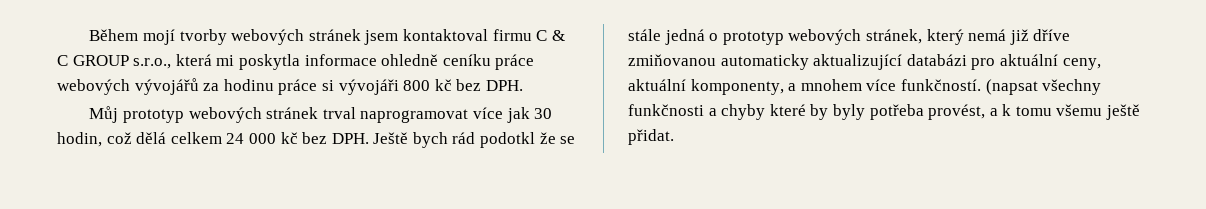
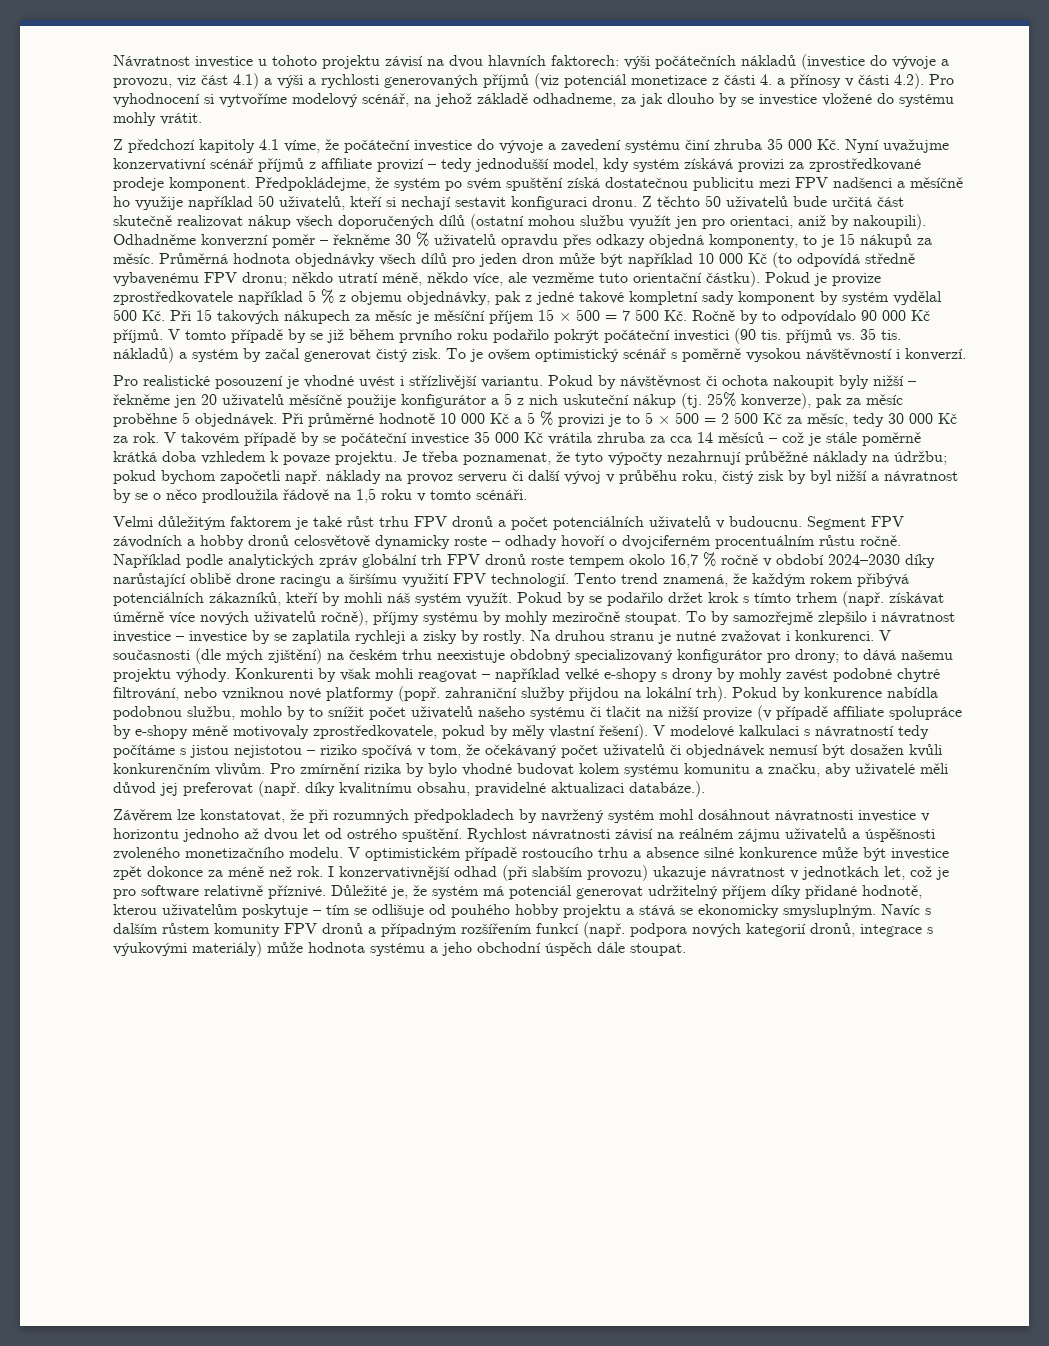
- Během mojí tvorby webových stránek jsem kontaktoval firmu C & C GROUP s.r.o., která mi poskytla informace ohledně ceníku práce webových vývojářů za hodinu práce si vývojáři 800 kč bez DPH.
- Můj prototyp webových stránek trval naprogramovat více jak 30 hodin, což dělá celkem 24 000 kč bez DPH. Ještě bych rád podotkl že se stále jedná o prototyp webových stránek, který nemá již dříve zmiňovanou automaticky aktualizující databázi pro aktuální ceny, aktuální komponenty, a mnohem více funkčností. (napsat všechny funkčnosti a chyby které by byly potřeba provést, a k tomu všemu ještě přidat.
+ Návratnost investice u tohoto projektu závisí na dvou hlavních faktorech: výši počátečních nákladů (investice do vývoje a provozu, viz část 4.1) a výši a rychlosti generovaných příjmů (viz potenciál monetizace z části 4. a přínosy v části 4.2). Pro vyhodnocení si vytvoříme modelový scénář, na jehož základě odhadneme, za jak dlouho by se investice vložené do systému mohly vrátit.
+ Z předchozí kapitoly 4.1 víme, že počáteční investice do vývoje a zavedení systému činí zhruba 35 000 Kč. Nyní uvažujme konzervativní scénář příjmů z affiliate provizí – tedy jednodušší model, kdy systém získává provizi za zprostředkované prodeje komponent. Předpokládejme, že systém po svém spuštění získá dostatečnou publicitu mezi FPV nadšenci a měsíčně ho využije například 50 uživatelů, kteří si nechají sestavit konfiguraci dronu. Z těchto 50 uživatelů bude určitá část skutečně realizovat nákup všech doporučených dílů (ostatní mohou službu využít jen pro orientaci, aniž by nakoupili). Odhadněme konverzní poměr – řekněme 30 % uživatelů opravdu přes odkazy objedná komponenty, to je 15 nákupů za měsíc. Průměrná hodnota objednávky všech dílů pro jeden dron může být například 10 000 Kč (to odpovídá středně vybavenému FPV dronu; někdo utratí méně, někdo více, ale vezměme tuto orientační částku). Pokud je provize zprostředkovatele například 5 % z objemu objednávky, pak z jedné takové kompletní sady komponent by systém vydělal 500 Kč. Při 15 takových nákupech za měsíc je měsíční příjem 15 × 500 = 7 500 Kč. Ročně by to odpovídalo 90 000 Kč příjmů. V tomto případě by se již během prvního roku podařilo pokrýt počáteční investici (90 tis. příjmů vs. 35 tis. nákladů) a systém by začal generovat čistý zisk. To je ovšem optimistický scénář s poměrně vysokou návštěvností i konverzí.
+ Pro realistické posouzení je vhodné uvést i střízlivější variantu. Pokud by návštěvnost či ochota nakoupit byly nižší – řekněme jen 20 uživatelů měsíčně použije konfigurátor a 5 z nich uskuteční nákup (tj. 25% konverze), pak za měsíc proběhne 5 objednávek. Při průměrné hodnotě 10 000 Kč a 5 % provizi je to 5 × 500 = 2 500 Kč za měsíc, tedy 30 000 Kč za rok. V takovém případě by se počáteční investice 35 000 Kč vrátila zhruba za cca 14 měsíců – což je stále poměrně krátká doba vzhledem k povaze projektu. Je třeba poznamenat, že tyto výpočty nezahrnují průběžné náklady na údržbu; pokud bychom započetli např. náklady na provoz serveru či další vývoj v průběhu roku, čistý zisk by byl nižší a návratnost by se o něco prodloužila řádově na 1,5 roku v tomto scénáři.
+ Velmi důležitým faktorem je také růst trhu FPV dronů a počet potenciálních uživatelů v budoucnu. Segment FPV závodních a hobby dronů celosvětově dynamicky roste – odhady hovoří o dvojciferném procentuálním růstu ročně. Například podle analytických zpráv globální trh FPV dronů roste tempem okolo 16,7 % ročně v období 2024–2030 díky narůstající oblibě drone racingu a širšímu využití FPV technologií. Tento trend znamená, že každým rokem přibývá potenciálních zákazníků, kteří by mohli náš systém využít. Pokud by se podařilo držet krok s tímto trhem (např. získávat úměrně více nových uživatelů ročně), příjmy systému by mohly meziročně stoupat. To by samozřejmě zlepšilo i návratnost investice – investice by se zaplatila rychleji a zisky by rostly. Na druhou stranu je nutné zvažovat i konkurenci. V současnosti (dle mých zjištění) na českém trhu neexistuje obdobný specializovaný konfigurátor pro drony; to dává našemu projektu výhody. Konkurenti by však mohli reagovat – například velké e-shopy s drony by mohly zavést podobné chytré filtrování, nebo vzniknou nové platformy (popř. zahraniční služby přijdou na lokální trh). Pokud by konkurence nabídla podobnou službu, mohlo by to snížit počet uživatelů našeho systému či tlačit na nižší provize (v případě affiliate spolupráce by e-shopy méně motivovaly zprostředkovatele, pokud by měly vlastní řešení). V modelové kalkulaci s návratností tedy počítáme s jistou nejistotou – riziko spočívá v tom, že očekávaný počet uživatelů či objednávek nemusí být dosažen kvůli konkurenčním vlivům. Pro zmírnění rizika by bylo vhodné budovat kolem systému komunitu a značku, aby uživatelé měli důvod jej preferovat (např. díky kvalitnímu obsahu, pravidelné aktualizaci databáze.).
+ Závěrem lze konstatovat, že při rozumných předpokladech by navržený systém mohl dosáhnout návratnosti investice v horizontu jednoho až dvou let od ostrého spuštění. Rychlost návratnosti závisí na reálném zájmu uživatelů a úspěšnosti zvoleného monetizačního modelu. V optimistickém případě rostoucího trhu a absence silné konkurence může být investice zpět dokonce za méně než rok. I konzervativnější odhad (při slabším provozu) ukazuje návratnost v jednotkách let, což je pro software relativně příznivé. Důležité je, že systém má potenciál generovat udržitelný příjem díky přidané hodnotě, kterou uživatelům poskytuje – tím se odlišuje od pouhého hobby projektu a stává se ekonomicky smysluplným. Navíc s dalším růstem komunity FPV dronů a případným rozšířením funkcí (např. podpora nových kategorií dronů, integrace s výukovými materiály) může hodnota systému a jeho obchodní úspěch dále stoupat.

